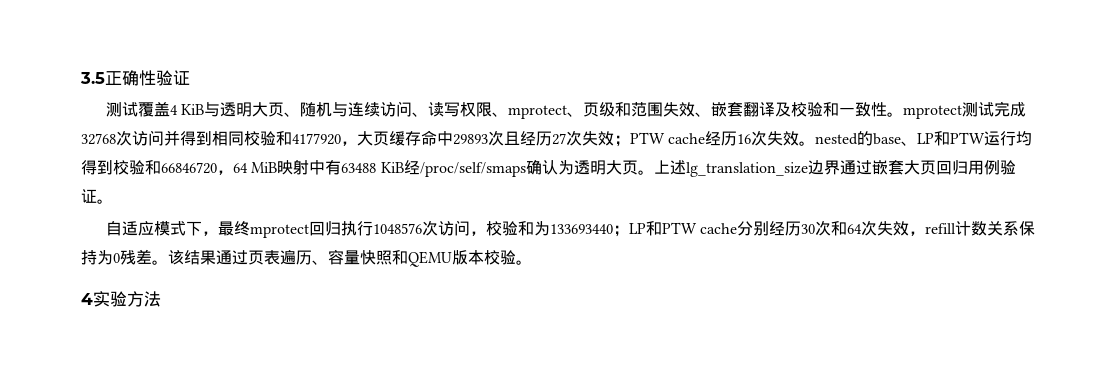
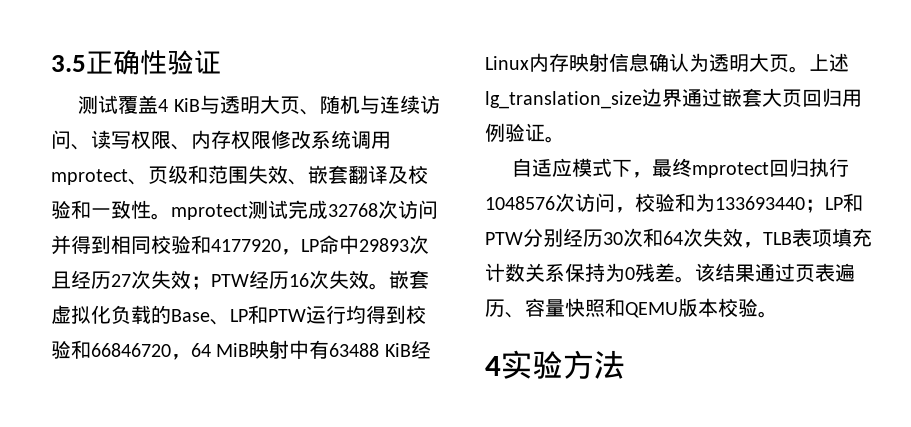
- 测试覆盖4 KiB与透明大页、随机与连续访问、读写权限、mprotect、页级和范围失效、嵌套翻译及校验和一致性。mprotect测试完成32768次访问并得到相同校验和4177920，大页缓存命中29893次且经历27次失效；
+ 测试覆盖4 KiB与透明大页、随机与连续访问、读写权限、内存权限修改系统调用mprotect、页级和范围失效、嵌套翻译及校验和一致性。mprotect测试完成32768次访问并得到相同校验和4177920，LP命中29893次且经历27次失效；
- PTW cache经历16次失效。nested的base、LP和PTW运行均得到校验和66846720，64 MiB映射中有63488 KiB经/proc/self/smaps确认为透明大页。
+ PTW经历16次失效。嵌套虚拟化负载的Base、LP和PTW运行均得到校验和66846720，64 MiB映射中有63488 KiB经Linux内存映射信息确认为透明大页。
- 自适应模式下，最终mprotect回归执行1048576次访问，校验和为133693440；LP和PTW cache分别经历30次和64次失效，refill计数关系保持为0残差。
+ 自适应模式下，最终mprotect回归执行1048576次访问，校验和为133693440；LP和PTW分别经历30次和64次失效，TLB表项填充计数关系保持为0残差。

